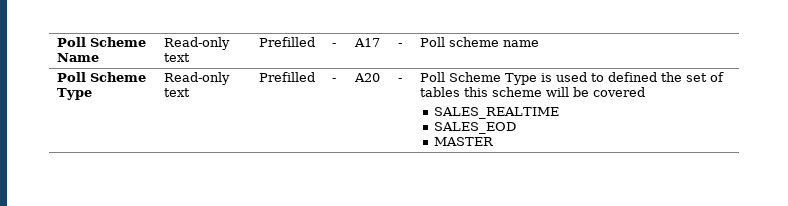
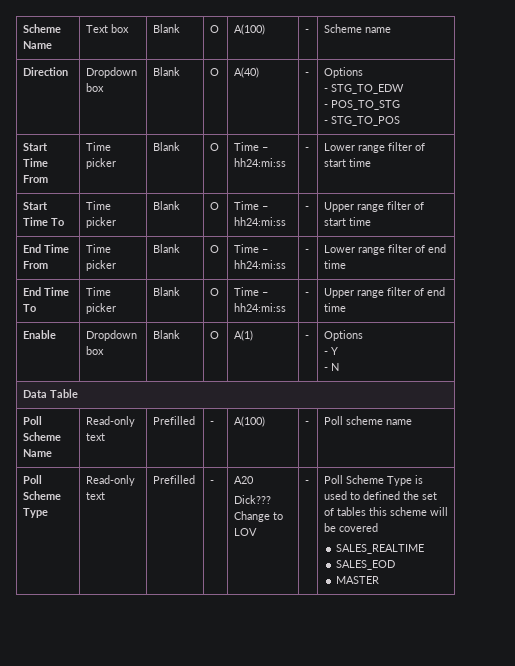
+ Scheme Name | Text box | Blank | O | A(100) | - | Scheme name
+ Direction | Dropdown box | Blank | O | A(40) | - | Options
+ - STG_TO_EDW
+ - POS_TO_STG
+ - STG_TO_POS
+ Start Time From | Time picker | Blank | O | Time – hh24:mi:ss | - | Lower range filter of start time
+ Start Time To | Time picker | Blank | O | Time – hh24:mi:ss | - | Upper range filter of start time
+ End Time From | Time picker | Blank | O | Time – hh24:mi:ss | - | Lower range filter of end time
+ End Time To | Time picker | Blank | O | Time – hh24:mi:ss | - | Upper range filter of end time
+ Enable | Dropdown box | Blank | O | A(1) | - | Options
+ - Y
+ - N
+ Data Table
- Poll Scheme Name | Read-only text | Prefilled | - | A17 | - | Poll scheme name
+ Poll Scheme Name | Read-only text | Prefilled | - | A(100) | - | Poll scheme name
- Poll Scheme Type | Read-only text | Prefilled | - | A20 | - | Poll Scheme Type is used to defined the set of tables this scheme will be covered
+ Poll Scheme Type | Read-only text | Prefilled | - | A20
+ Dick??? Change to LOV | - | Poll Scheme Type is used to defined the set of tables this scheme will be covered

